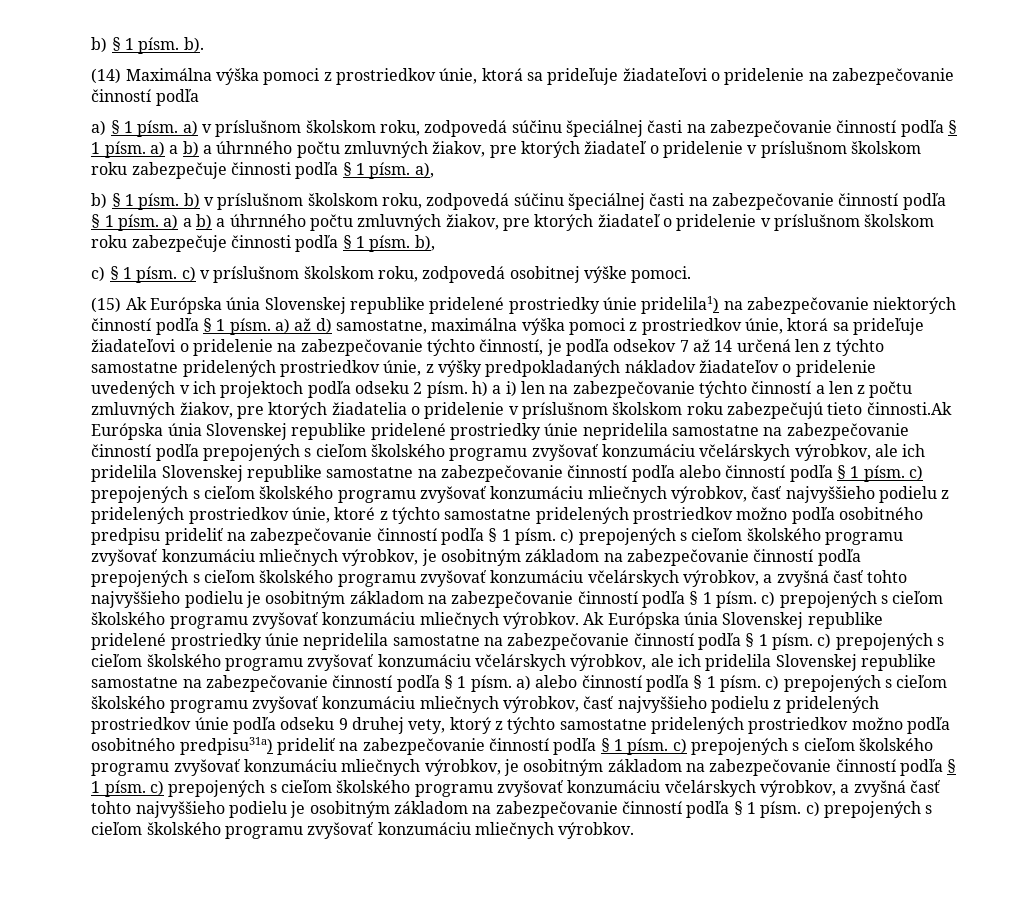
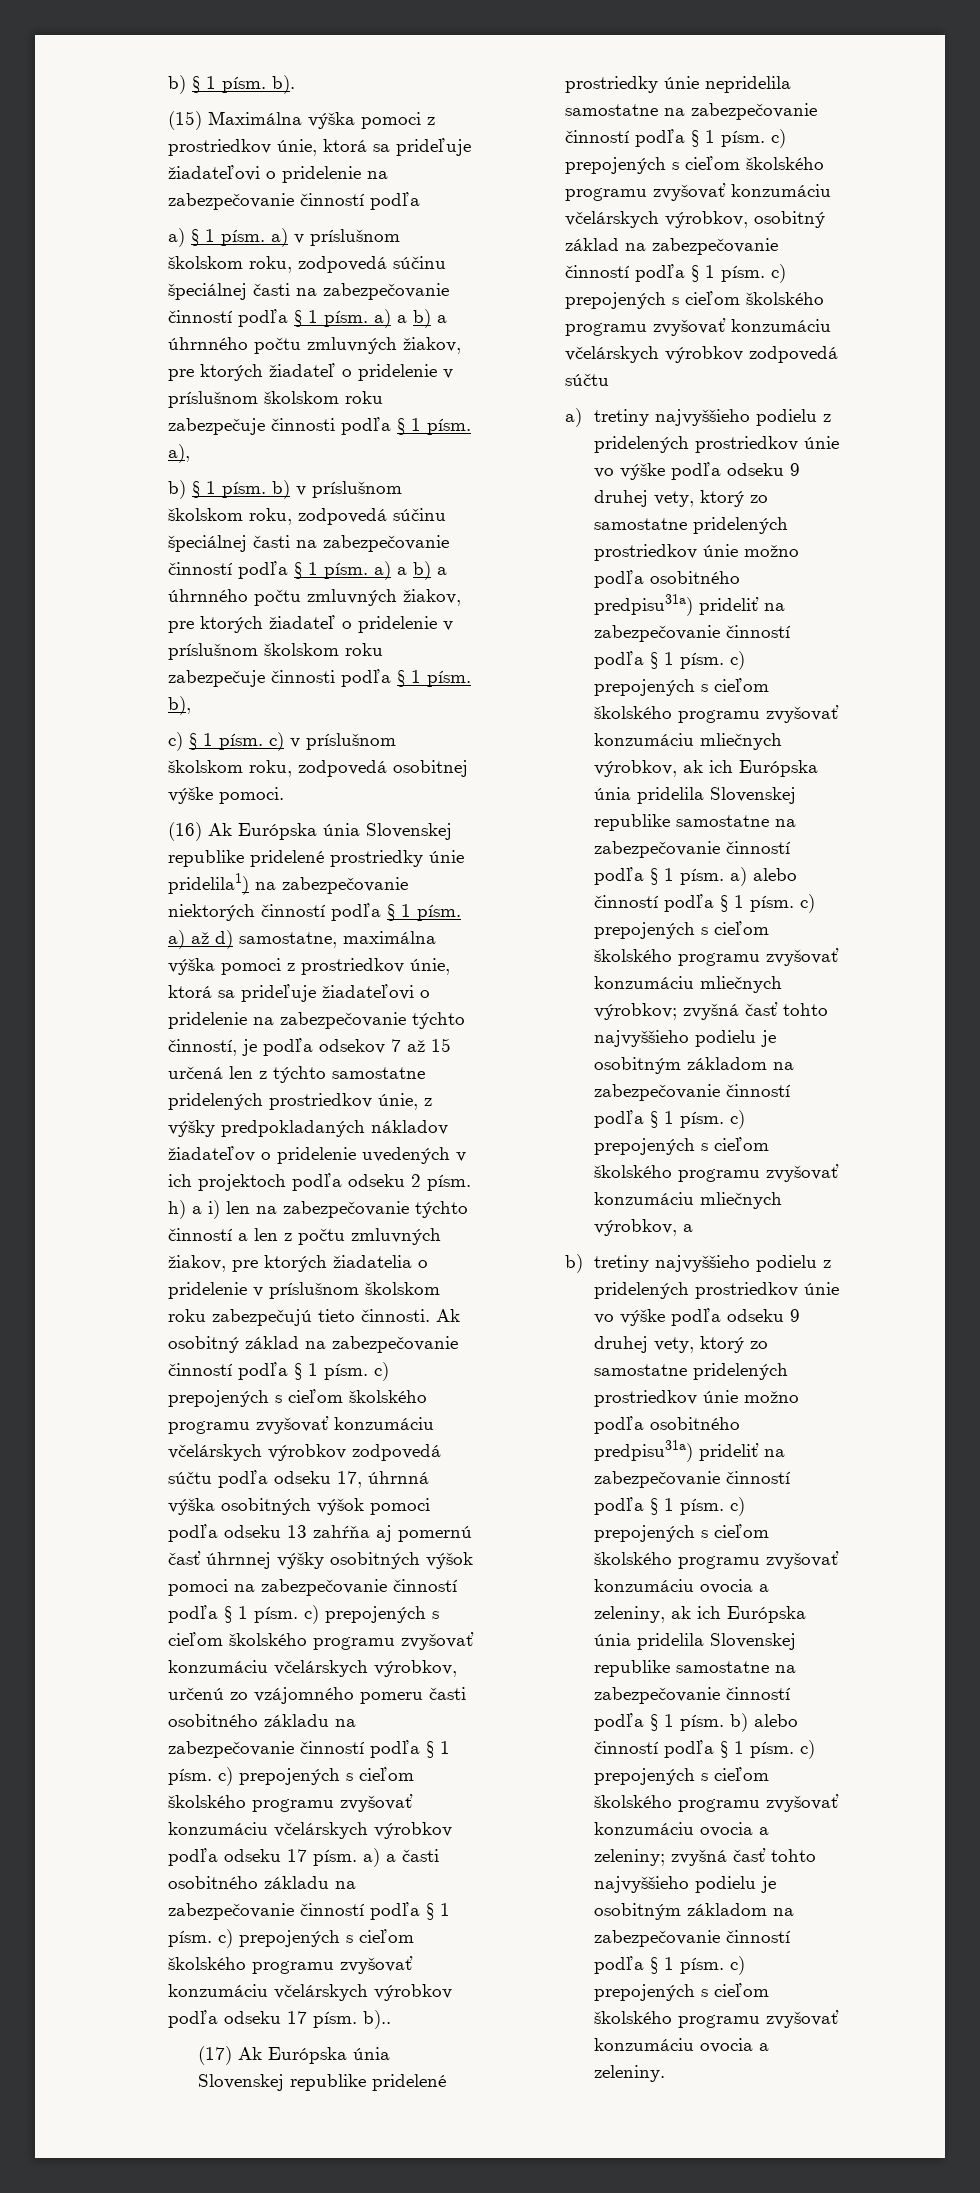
- (14) Maximálna výška pomoci z prostriedkov únie, ktorá sa prideľuje žiadateľovi o pridelenie na zabezpečovanie činností podľa
+ (15) Maximálna výška pomoci z prostriedkov únie, ktorá sa prideľuje žiadateľovi o pridelenie na zabezpečovanie činností podľa
- (15) Ak Európska únia Slovenskej republike pridelené prostriedky únie pridelila1) na zabezpečovanie niektorých činností podľa § 1 písm. a) až d) samostatne, maximálna výška pomoci z prostriedkov únie, ktorá sa prideľuje žiadateľovi o pridelenie na zabezpečovanie týchto činností, je podľa odsekov 7 až 14 určená len z týchto samostatne pridelených prostriedkov únie, z výšky predpokladaných nákladov žiadateľov o pridelenie uvedených v ich projektoch podľa odseku 2 písm. h) a i) len na zabezpečovanie týchto činností a len z počtu zmluvných žiakov, pre ktorých žiadatelia o pridelenie v príslušnom školskom roku zabezpečujú tieto činnosti.Ak Európska únia Slovenskej republike pridelené prostriedky únie nepridelila samostatne na zabezpečovanie činností podľa prepojených s cieľom školského programu zvyšovať konzumáciu včelárskych výrobkov, ale ich pridelila Slovenskej republike samostatne na zabezpečovanie činností podľa alebo činností podľa § 1 písm. c) prepojených s cieľom školského programu zvyšovať konzumáciu mliečnych výrobkov, časť najvyššieho podielu z pridelených prostriedkov únie, ktoré z týchto samostatne pridelených prostriedkov možno podľa osobitného predpisu prideliť na zabezpečovanie činností podľa § 1 písm. c) prepojených s cieľom školského programu zvyšovať konzumáciu mliečnych výrobkov, je osobitným základom na zabezpečovanie činností podľa prepojených s cieľom školského programu zvyšovať konzumáciu včelárskych výrobkov, a zvyšná časť tohto najvyššieho podielu je osobitným základom na zabezpečovanie činností podľa § 1 písm. c) prepojených s cieľom školského programu zvyšovať konzumáciu mliečnych výrobkov. Ak Európska únia Slovenskej republike pridelené prostriedky únie nepridelila samostatne na zabezpečovanie činností podľa § 1 písm. c) prepojených s cieľom školského programu zvyšovať konzumáciu včelárskych výrobkov, ale ich pridelila Slovenskej republike samostatne na zabezpečovanie činností podľa § 1 písm. a) alebo činností podľa § 1 písm. c) prepojených s cieľom školského programu zvyšovať konzumáciu mliečnych výrobkov, časť najvyššieho podielu z pridelených prostriedkov únie podľa odseku 9 druhej vety, ktorý z týchto samostatne pridelených prostriedkov možno podľa osobitného predpisu31a) prideliť na zabezpečovanie činností podľa § 1 písm. c) prepojených s cieľom školského programu zvyšovať konzumáciu mliečnych výrobkov, je osobitným základom na zabezpečovanie činností podľa § 1 písm. c) prepojených s cieľom školského programu zvyšovať konzumáciu včelárskych výrobkov, a zvyšná časť tohto najvyššieho podielu je osobitným základom na zabezpečovanie činností podľa § 1 písm. c) prepojených s cieľom školského programu zvyšovať konzumáciu mliečnych výrobkov.
+ (16) Ak Európska únia Slovenskej republike pridelené prostriedky únie pridelila1) na zabezpečovanie niektorých činností podľa § 1 písm. a) až d) samostatne, maximálna výška pomoci z prostriedkov únie, ktorá sa prideľuje žiadateľovi o pridelenie na zabezpečovanie týchto činností, je podľa odsekov 7 až 15 určená len z týchto samostatne pridelených prostriedkov únie, z výšky predpokladaných nákladov žiadateľov o pridelenie uvedených v ich projektoch podľa odseku 2 písm. h) a i) len na zabezpečovanie týchto činností a len z počtu zmluvných žiakov, pre ktorých žiadatelia o pridelenie v príslušnom školskom roku zabezpečujú tieto činnosti. Ak osobitný základ na zabezpečovanie činností podľa § 1 písm. c) prepojených s cieľom školského programu zvyšovať konzumáciu včelárskych výrobkov zodpovedá súčtu podľa odseku 17, úhrnná výška osobitných výšok pomoci podľa odseku 13 zahŕňa aj pomernú časť úhrnnej výšky osobitných výšok pomoci na zabezpečovanie činností podľa § 1 písm. c) prepojených s cieľom školského programu zvyšovať konzumáciu včelárskych výrobkov, určenú zo vzájomného pomeru časti osobitného základu na zabezpečovanie činností podľa § 1 písm. c) prepojených s cieľom školského programu zvyšovať konzumáciu včelárskych výrobkov podľa odseku 17 písm. a) a časti osobitného základu na zabezpečovanie činností podľa § 1 písm. c) prepojených s cieľom školského programu zvyšovať konzumáciu včelárskych výrobkov podľa odseku 17 písm. b)..
+ (17) Ak Európska únia Slovenskej republike pridelené prostriedky únie nepridelila samostatne na zabezpečovanie činností podľa § 1 písm. c) prepojených s cieľom školského programu zvyšovať konzumáciu včelárskych výrobkov, osobitný základ na zabezpečovanie činností podľa § 1 písm. c) prepojených s cieľom školského programu zvyšovať konzumáciu včelárskych výrobkov zodpovedá súčtu
+ a) tretiny najvyššieho podielu z pridelených prostriedkov únie vo výške podľa odseku 9 druhej vety, ktorý zo samostatne pridelených prostriedkov únie možno podľa osobitného predpisu31a) prideliť na zabezpečovanie činností podľa § 1 písm. c) prepojených s cieľom školského programu zvyšovať konzumáciu mliečnych výrobkov, ak ich Európska únia pridelila Slovenskej republike samostatne na zabezpečovanie činností podľa § 1 písm. a) alebo činností podľa § 1 písm. c) prepojených s cieľom školského programu zvyšovať konzumáciu mliečnych výrobkov; zvyšná časť tohto najvyššieho podielu je osobitným základom na zabezpečovanie činností podľa § 1 písm. c) prepojených s cieľom školského programu zvyšovať konzumáciu mliečnych výrobkov, a
+ b) tretiny najvyššieho podielu z pridelených prostriedkov únie vo výške podľa odseku 9 druhej vety, ktorý zo samostatne pridelených prostriedkov únie možno podľa osobitného predpisu31a) prideliť na zabezpečovanie činností podľa § 1 písm. c) prepojených s cieľom školského programu zvyšovať konzumáciu ovocia a zeleniny, ak ich Európska únia pridelila Slovenskej republike samostatne na zabezpečovanie činností podľa § 1 písm. b) alebo činností podľa § 1 písm. c) prepojených s cieľom školského programu zvyšovať konzumáciu ovocia a zeleniny; zvyšná časť tohto najvyššieho podielu je osobitným základom na zabezpečovanie činností podľa § 1 písm. c) prepojených s cieľom školského programu zvyšovať konzumáciu ovocia a zeleniny.

